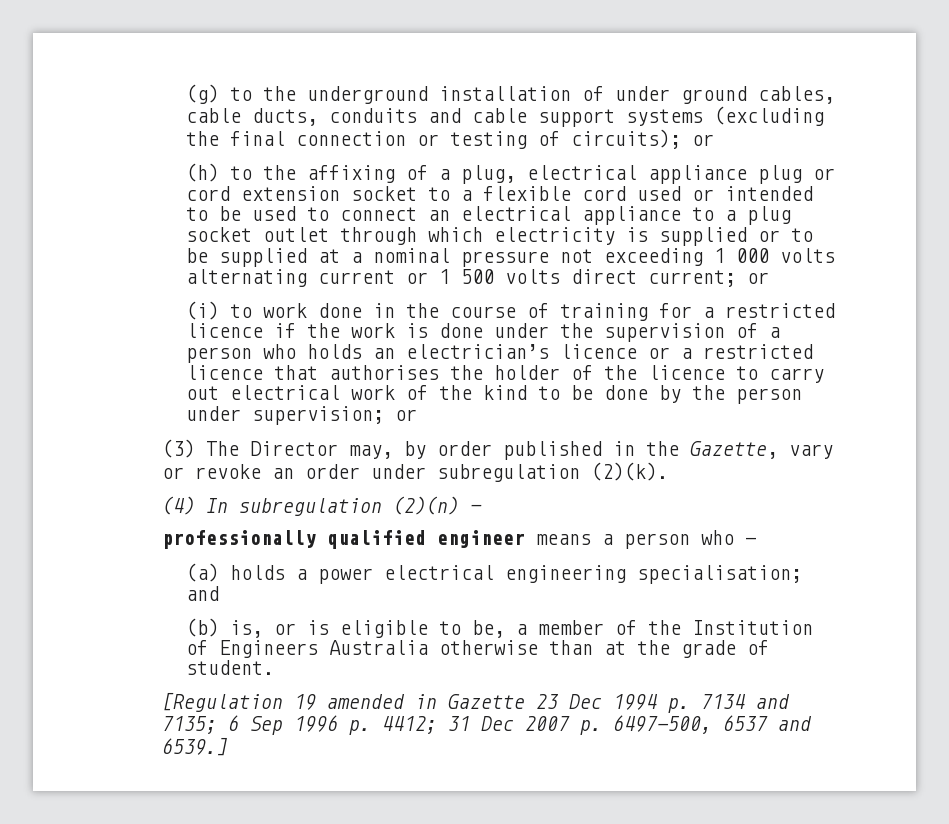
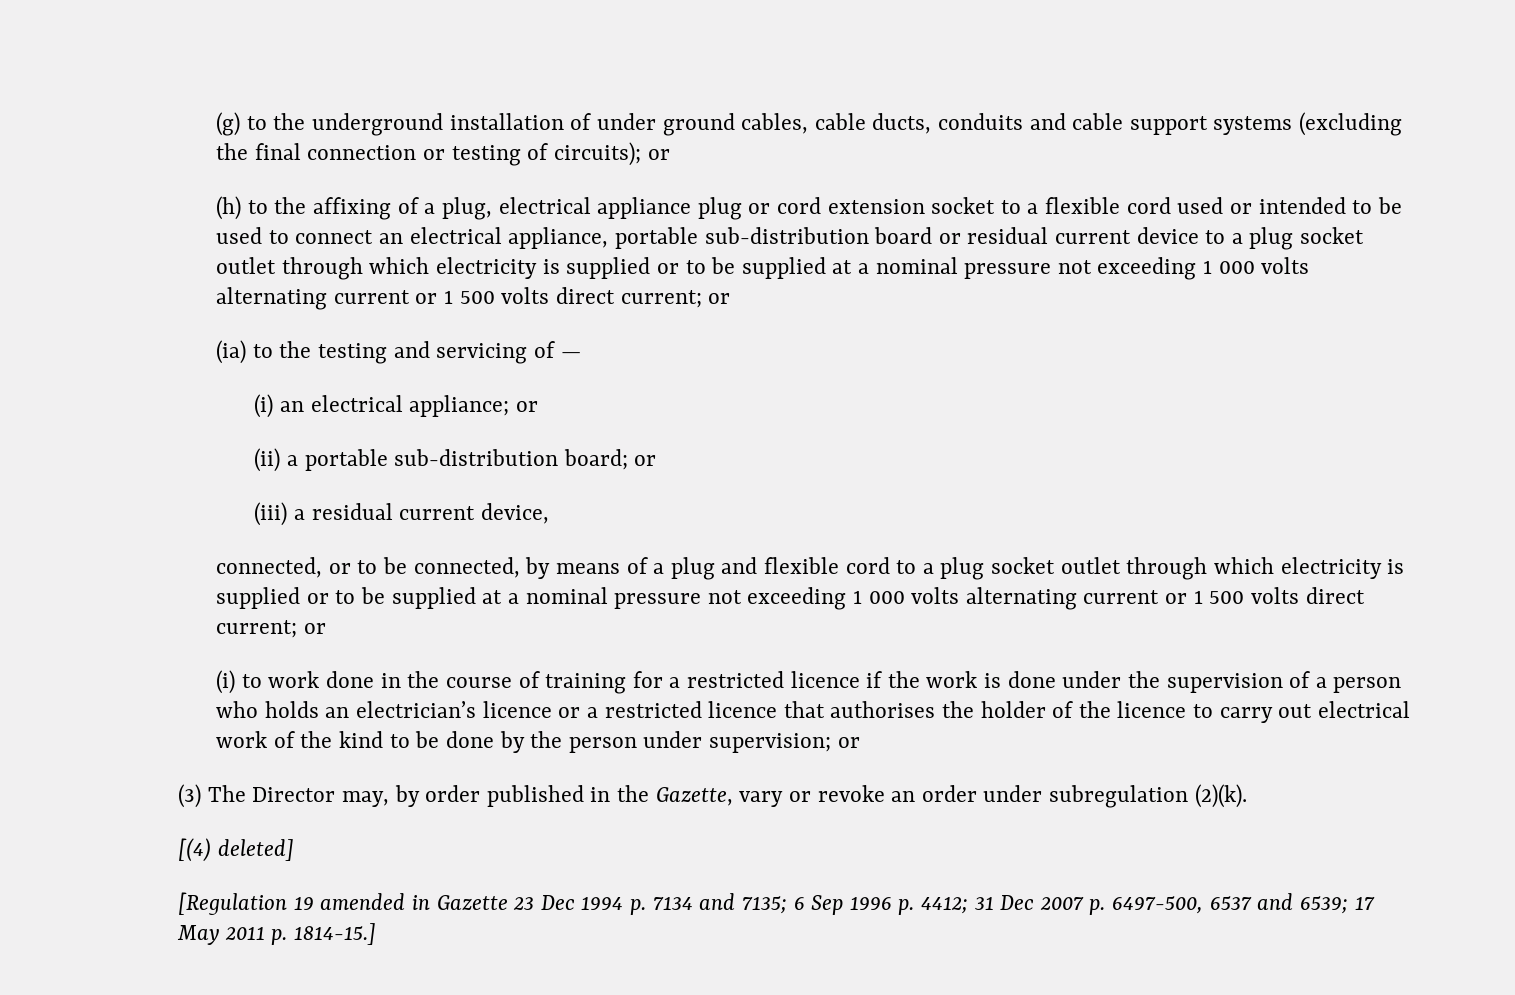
- (h) to the affixing of a plug, electrical appliance plug or cord extension socket to a flexible cord used or intended to be used to connect an electrical appliance to a plug socket outlet through which electricity is supplied or to be supplied at a nominal pressure not exceeding 1 000 volts alternating current or 1 500 volts direct current; or
+ (h) to the affixing of a plug, electrical appliance plug or cord extension socket to a flexible cord used or intended to be used to connect an electrical appliance, portable sub-distribution board or residual current device to a plug socket outlet through which electricity is supplied or to be supplied at a nominal pressure not exceeding 1 000 volts alternating current or 1 500 volts direct current; or
+ (ia) to the testing and servicing of —
+ (i) an electrical appliance; or
+ (ii) a portable sub-distribution board; or
+ (iii) a residual current device,
+ connected, or to be connected, by means of a plug and flexible cord to a plug socket outlet through which electricity is supplied or to be supplied at a nominal pressure not exceeding 1 000 volts alternating current or 1 500 volts direct current; or
- (4) In subregulation (2)(n) —
- professionally qualified engineer means a person who —
- (a) holds a power electrical engineering specialisation; and
- (b) is, or is eligible to be, a member of the Institution of Engineers Australia otherwise than at the grade of student.
+ [(4) deleted]
- [Regulation 19 amended in Gazette 23 Dec 1994 p. 7134 and 7135; 6 Sep 1996 p. 4412; 31 Dec 2007 p. 6497-500, 6537 and 6539.]
+ [Regulation 19 amended in Gazette 23 Dec 1994 p. 7134 and 7135; 6 Sep 1996 p. 4412; 31 Dec 2007 p. 6497-500, 6537 and 6539; 17 May 2011 p. 1814-15.]

